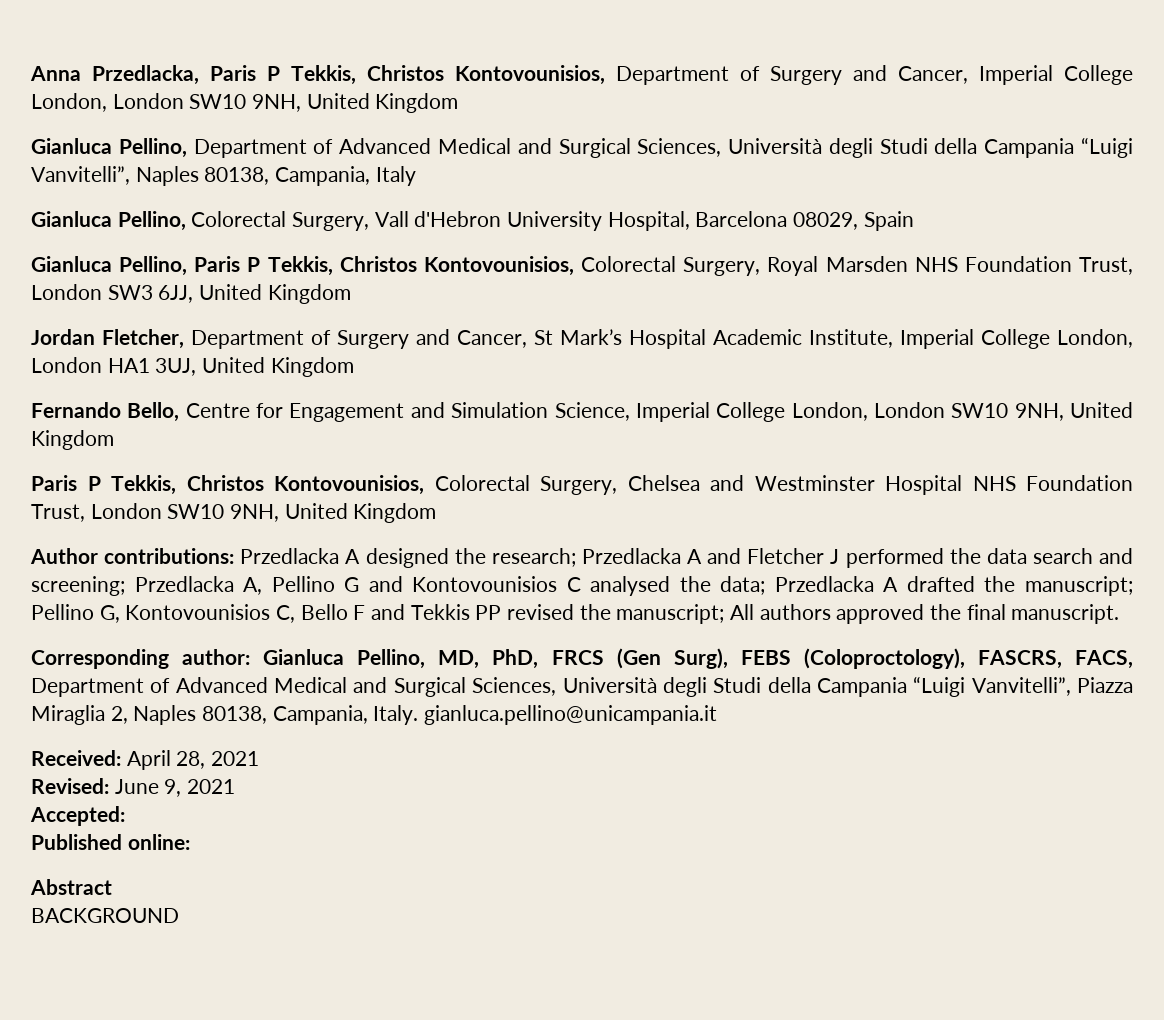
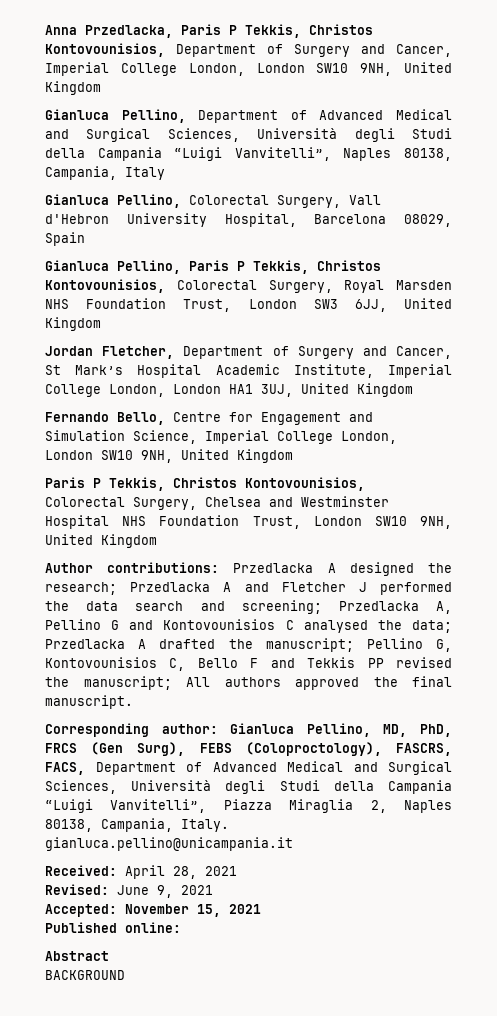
- Accepted:
+ Accepted: November 15, 2021

